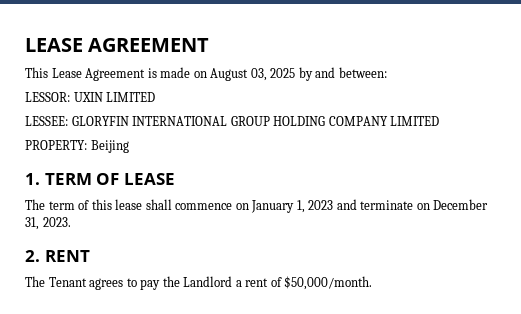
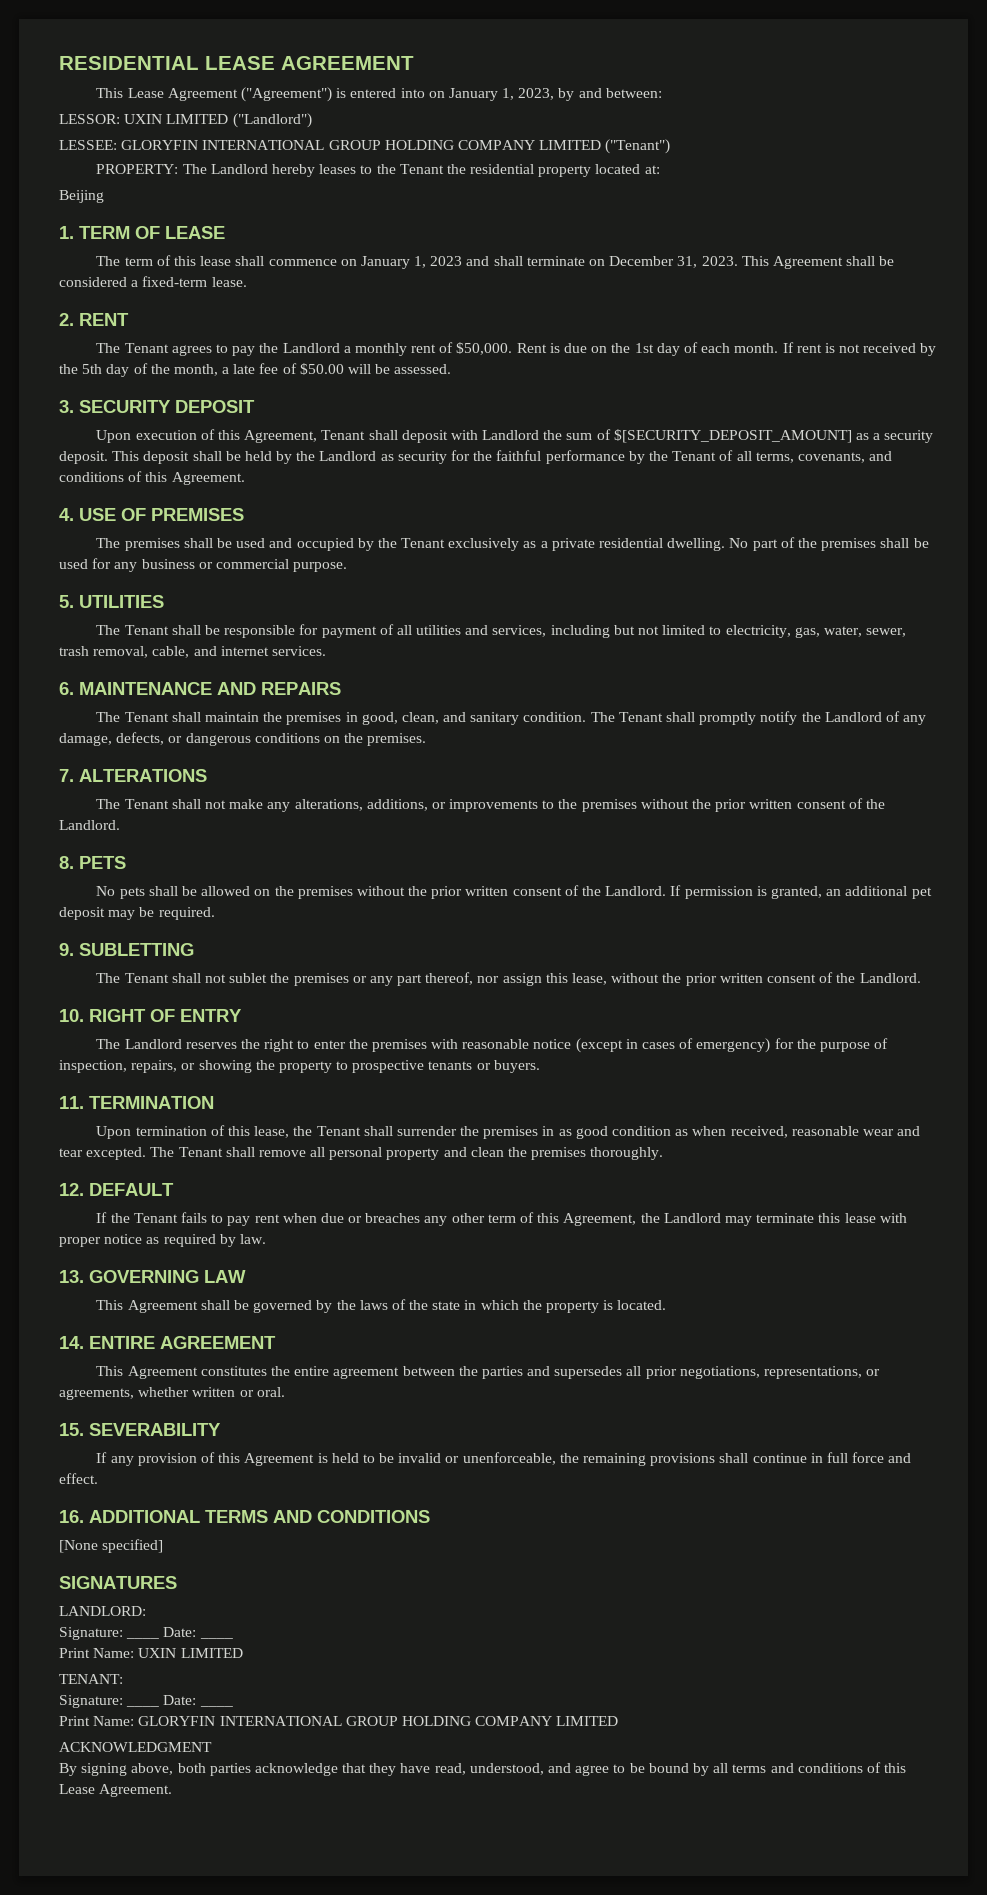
- LEASE AGREEMENT
+ RESIDENTIAL LEASE AGREEMENT
- This Lease Agreement is made on August 03, 2025 by and between:
+ This Lease Agreement ("Agreement") is entered into on January 1, 2023, by and between:
- LESSOR: UXIN LIMITED
+ LESSOR: UXIN LIMITED ("Landlord")
- LESSEE: GLORYFIN INTERNATIONAL GROUP HOLDING COMPANY LIMITED
+ LESSEE: GLORYFIN INTERNATIONAL GROUP HOLDING COMPANY LIMITED ("Tenant")
- PROPERTY: Beijing
+ PROPERTY: The Landlord hereby leases to the Tenant the residential property located at:
+ Beijing
- The term of this lease shall commence on January 1, 2023 and terminate on December 31, 2023.
+ The term of this lease shall commence on January 1, 2023 and shall terminate on December 31, 2023. This Agreement shall be considered a fixed-term lease.
- The Tenant agrees to pay the Landlord a rent of $50,000/month.
+ The Tenant agrees to pay the Landlord a monthly rent of $50,000. Rent is due on the 1st day of each month. If rent is not received by the 5th day of the month, a late fee of $50.00 will be assessed.
+ 3. SECURITY DEPOSIT
+ Upon execution of this Agreement, Tenant shall deposit with Landlord the sum of $[SECURITY_DEPOSIT_AMOUNT] as a security deposit. This deposit shall be held by the Landlord as security for the faithful performance by the Tenant of all terms, covenants, and conditions of this Agreement.
+ 4. USE OF PREMISES
+ The premises shall be used and occupied by the Tenant exclusively as a private residential dwelling. No part of the premises shall be used for any business or commercial purpose.
+ 5. UTILITIES
+ The Tenant shall be responsible for payment of all utilities and services, including but not limited to electricity, gas, water, sewer, trash removal, cable, and internet services.
+ 6. MAINTENANCE AND REPAIRS
+ The Tenant shall maintain the premises in good, clean, and sanitary condition. The Tenant shall promptly notify the Landlord of any damage, defects, or dangerous conditions on the premises.
+ 7. ALTERATIONS
+ The Tenant shall not make any alterations, additions, or improvements to the premises without the prior written consent of the Landlord.
+ 8. PETS
+ No pets shall be allowed on the premises without the prior written consent of the Landlord. If permission is granted, an additional pet deposit may be required.
+ 9. SUBLETTING
+ The Tenant shall not sublet the premises or any part thereof, nor assign this lease, without the prior written consent of the Landlord.
+ 10. RIGHT OF ENTRY
+ The Landlord reserves the right to enter the premises with reasonable notice (except in cases of emergency) for the purpose of inspection, repairs, or showing the property to prospective tenants or buyers.
+ 11. TERMINATION
+ Upon termination of this lease, the Tenant shall surrender the premises in as good condition as when received, reasonable wear and tear excepted. The Tenant shall remove all personal property and clean the premises thoroughly.
+ 12. DEFAULT
+ If the Tenant fails to pay rent when due or breaches any other term of this Agreement, the Landlord may terminate this lease with proper notice as required by law.
+ 13. GOVERNING LAW
+ This Agreement shall be governed by the laws of the state in which the property is located.
+ 14. ENTIRE AGREEMENT
+ This Agreement constitutes the entire agreement between the parties and supersedes all prior negotiations, representations, or agreements, whether written or oral.
+ 15. SEVERABILITY
+ If any provision of this Agreement is held to be invalid or unenforceable, the remaining provisions shall continue in full force and effect.
+ 16. ADDITIONAL TERMS AND CONDITIONS
+ [None specified]
+ SIGNATURES
+ LANDLORD:
+ Signature: ____ Date: ____
+ Print Name: UXIN LIMITED
+ TENANT:
+ Signature: ____ Date: ____
+ Print Name: GLORYFIN INTERNATIONAL GROUP HOLDING COMPANY LIMITED
+ ACKNOWLEDGMENT
+ By signing above, both parties acknowledge that they have read, understood, and agree to be bound by all terms and conditions of this Lease Agreement.

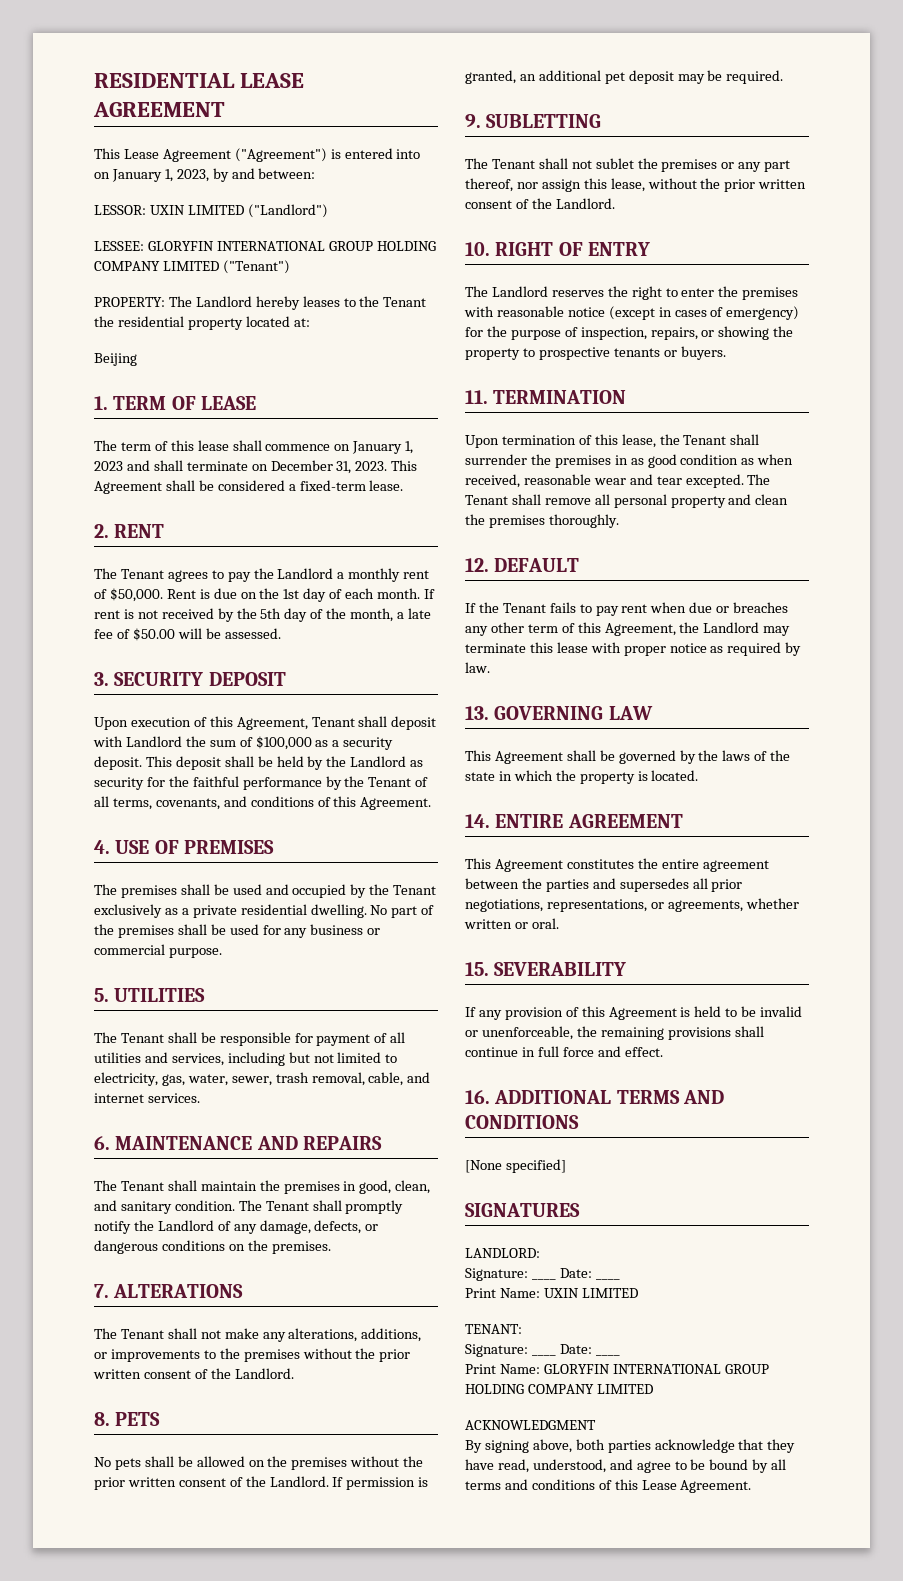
- Upon execution of this Agreement, Tenant shall deposit with Landlord the sum of $[SECURITY_DEPOSIT_AMOUNT] as a security deposit.
+ Upon execution of this Agreement, Tenant shall deposit with Landlord the sum of $100,000 as a security deposit.

